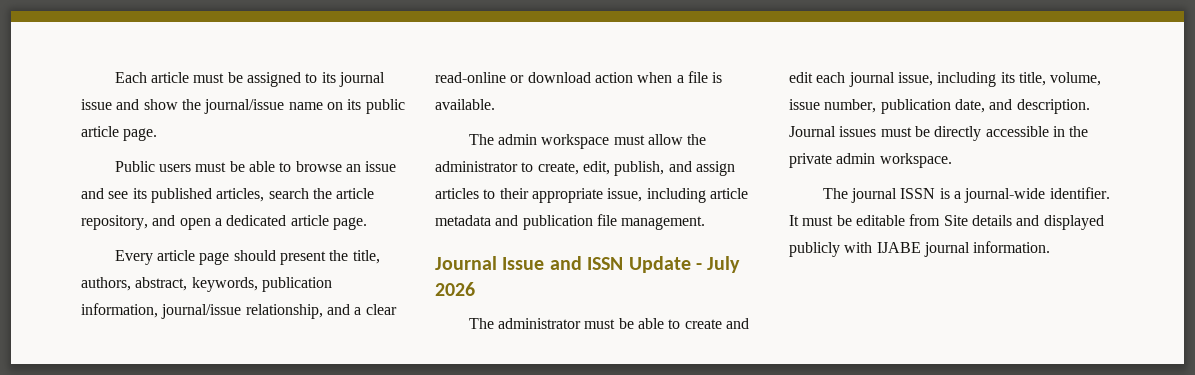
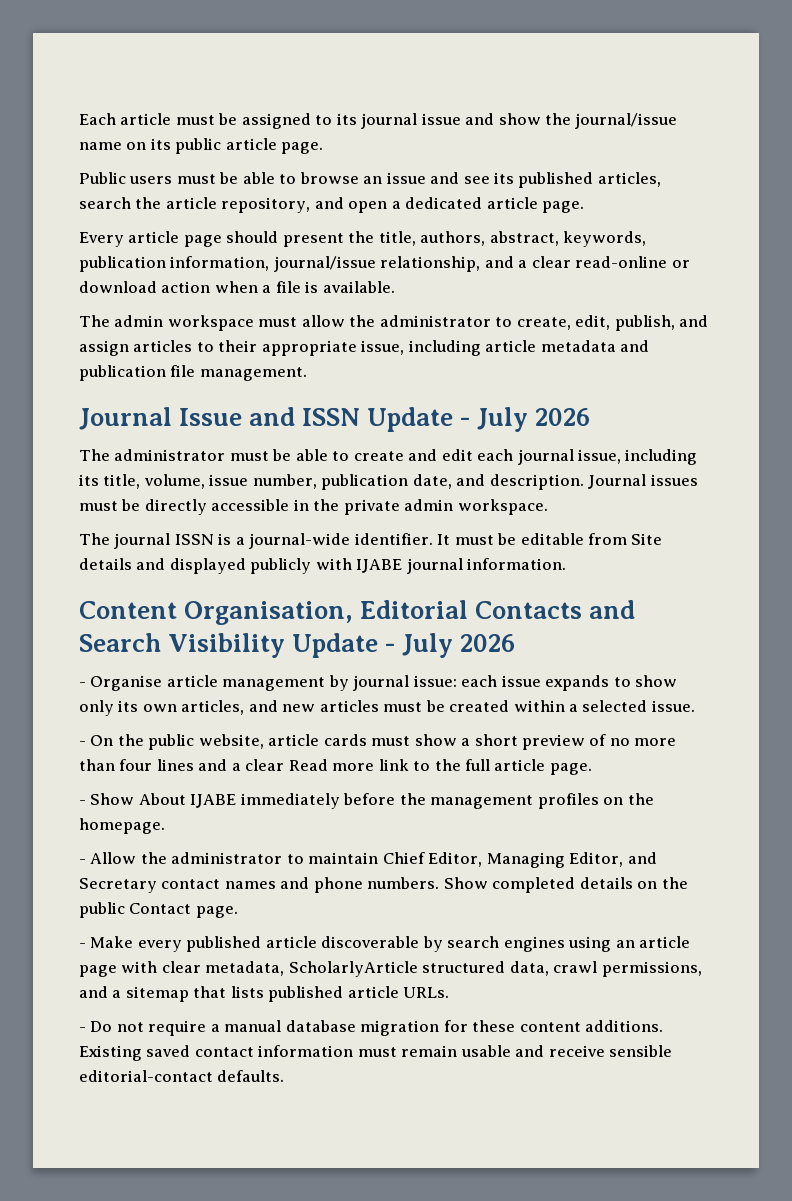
+ Content Organisation, Editorial Contacts and Search Visibility Update - July 2026
+ - Organise article management by journal issue: each issue expands to show only its own articles, and new articles must be created within a selected issue.
+ - On the public website, article cards must show a short preview of no more than four lines and a clear Read more link to the full article page.
+ - Show About IJABE immediately before the management profiles on the homepage.
+ - Allow the administrator to maintain Chief Editor, Managing Editor, and Secretary contact names and phone numbers. Show completed details on the public Contact page.
+ - Make every published article discoverable by search engines using an article page with clear metadata, ScholarlyArticle structured data, crawl permissions, and a sitemap that lists published article URLs.
+ - Do not require a manual database migration for these content additions. Existing saved contact information must remain usable and receive sensible editorial-contact defaults.

